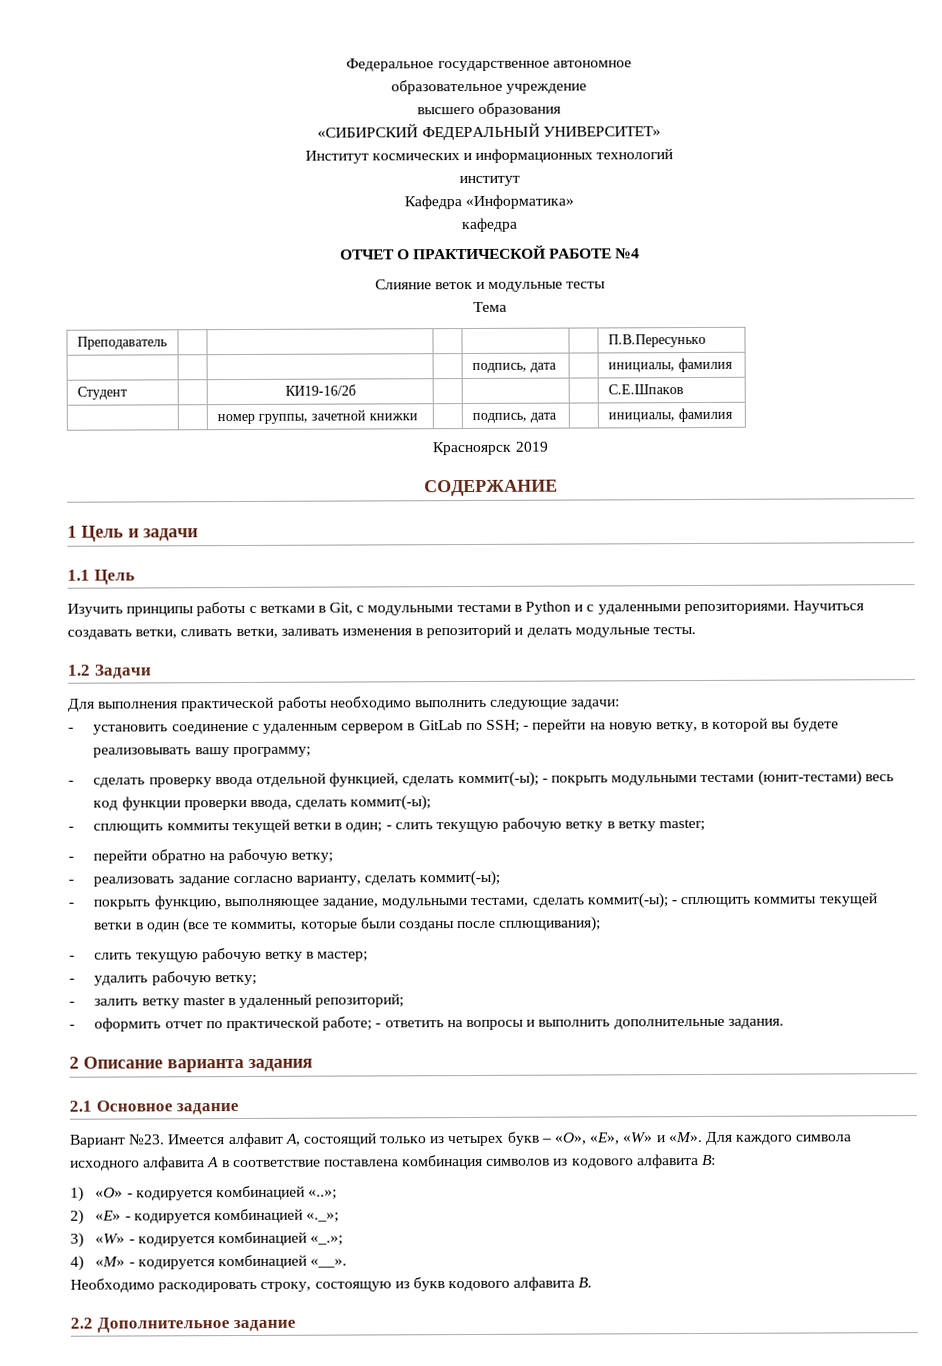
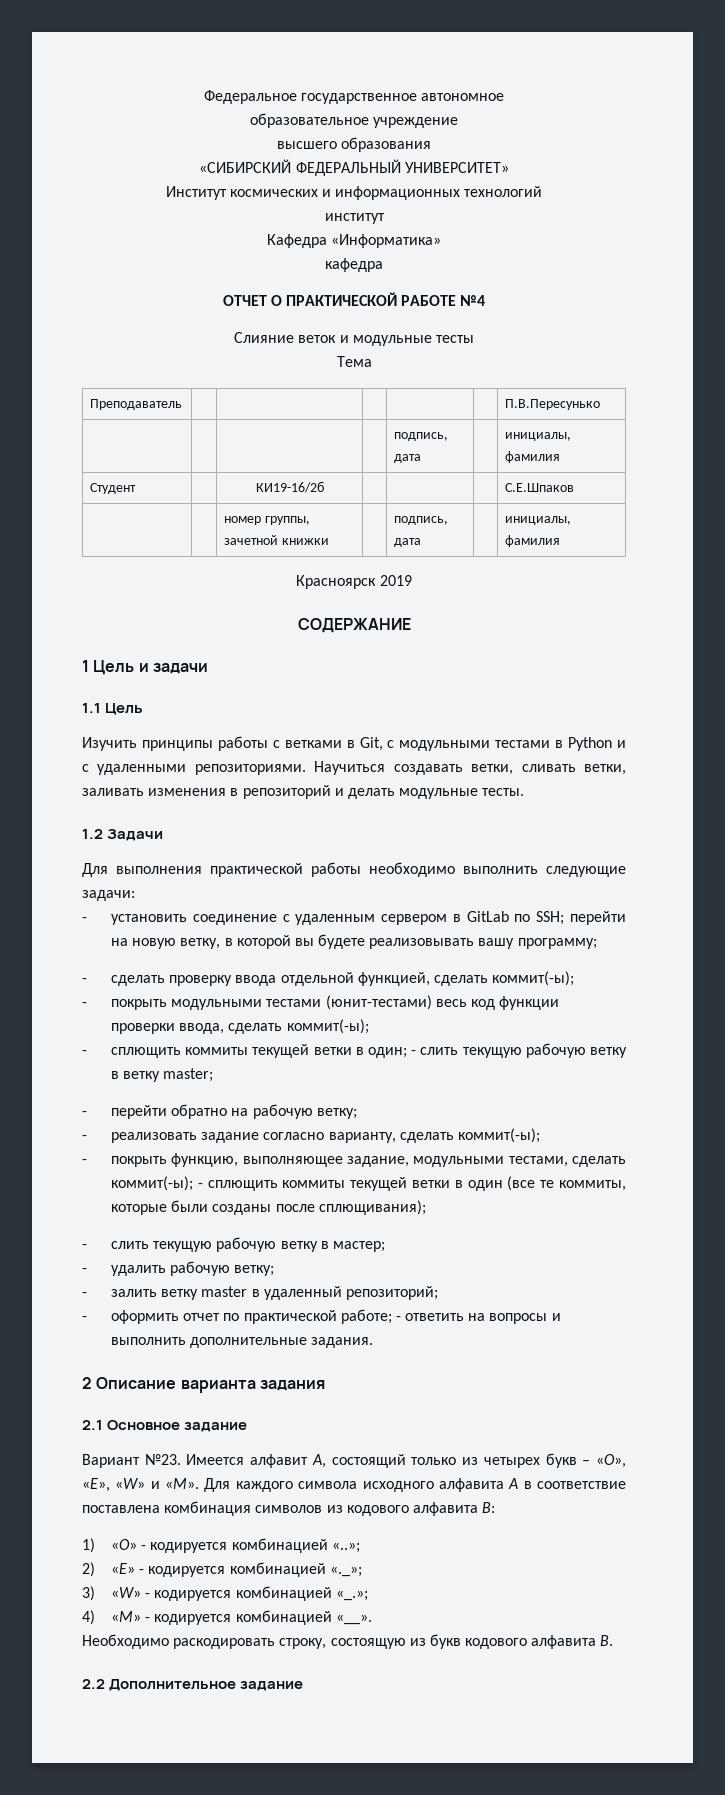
- - установить соединение с удаленным сервером в GitLab по SSH; - перейти на новую ветку, в которой вы будете реализовывать вашу программу;
+ - установить соединение с удаленным сервером в GitLab по SSH; перейти на новую ветку, в которой вы будете реализовывать вашу программу;
- - сделать проверку ввода отдельной функцией, сделать коммит(-ы); - покрыть модульными тестами (юнит-тестами) весь код функции проверки ввода, сделать коммит(-ы);
+ - сделать проверку ввода отдельной функцией, сделать коммит(-ы);
+ - покрыть модульными тестами (юнит-тестами) весь код функции проверки ввода, сделать коммит(-ы);

